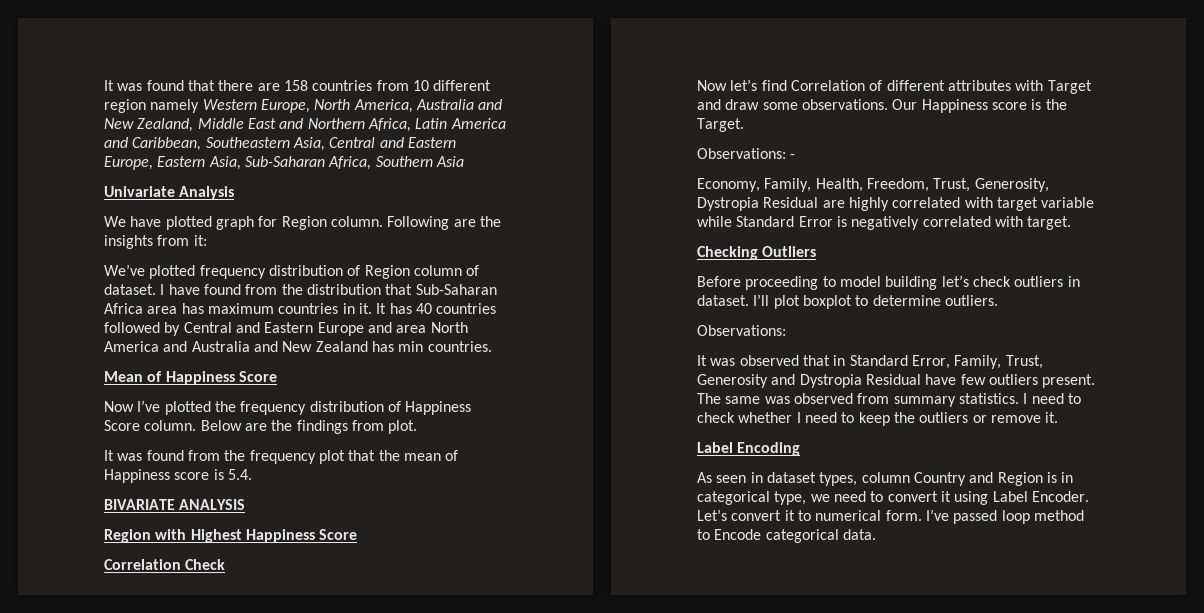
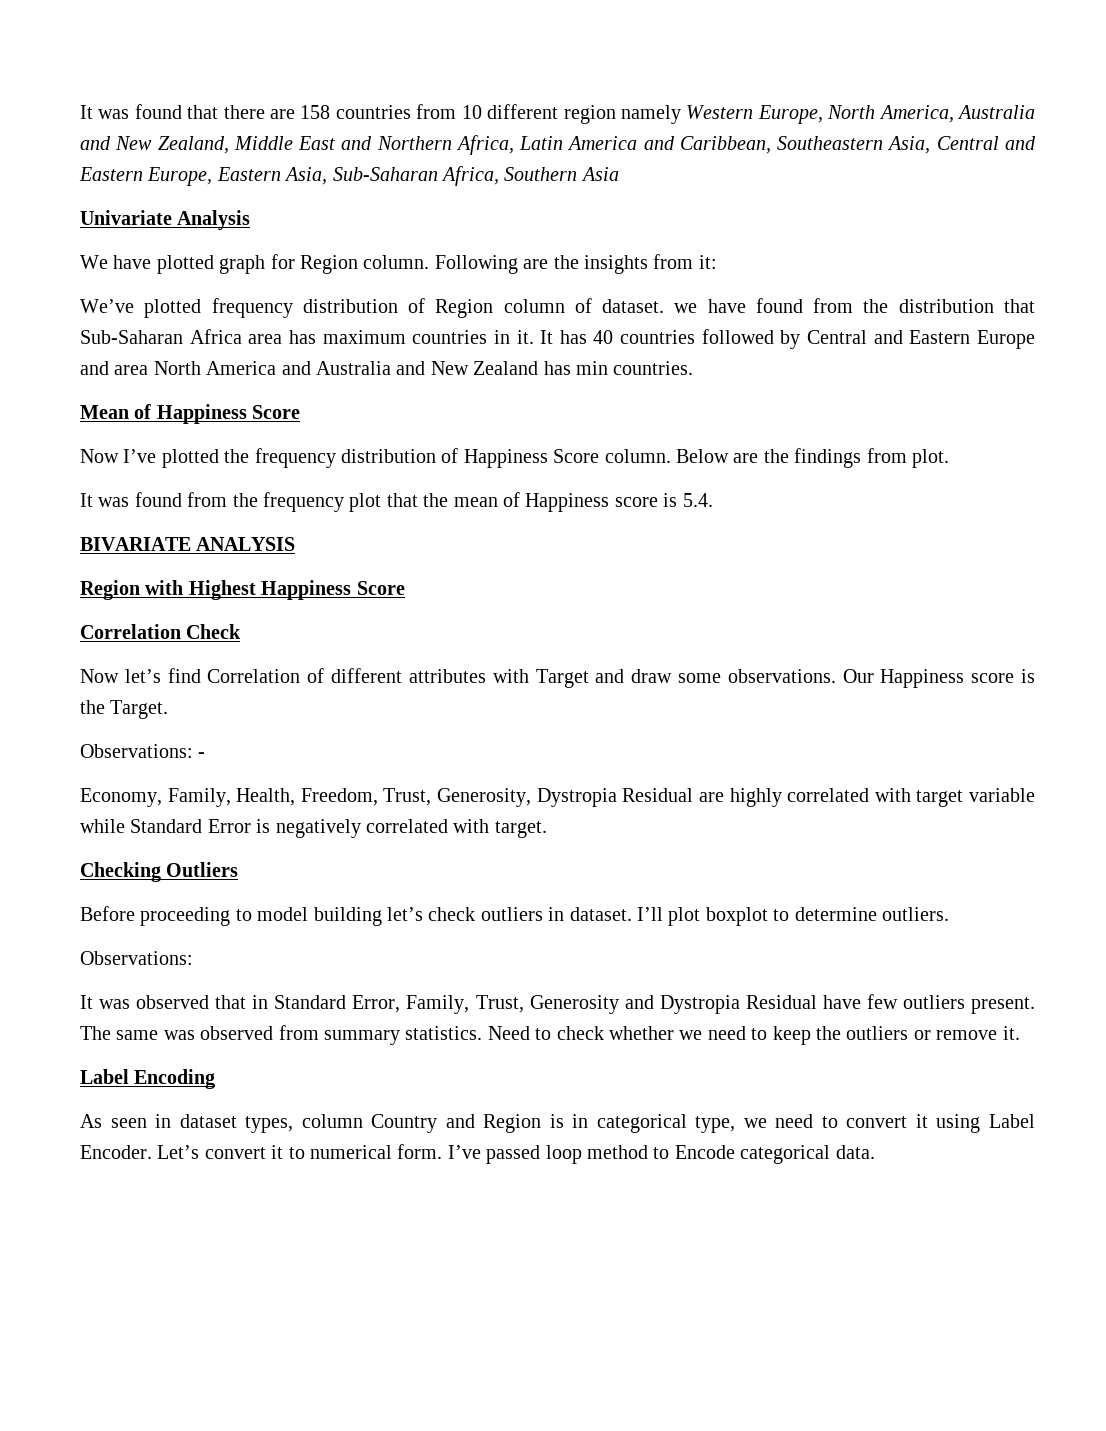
- We’ve plotted frequency distribution of Region column of dataset. I have found from the distribution that Sub-Saharan Africa area has maximum countries in it.
+ We’ve plotted frequency distribution of Region column of dataset. we have found from the distribution that Sub-Saharan Africa area has maximum countries in it.
- I need to check whether I need to keep the outliers or remove it.
+ Need to check whether we need to keep the outliers or remove it.

